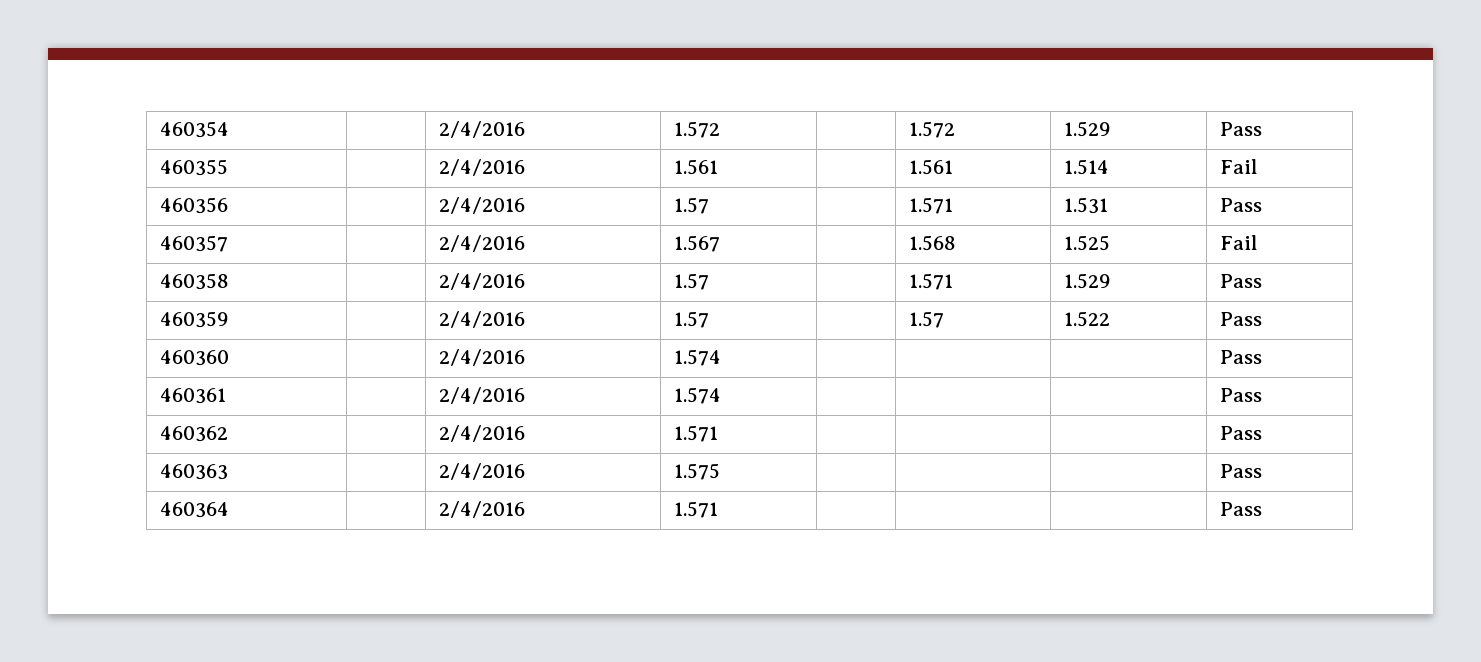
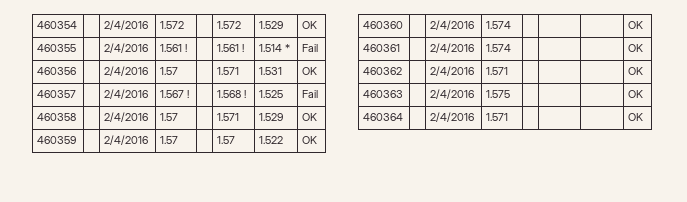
- 460354 | | 2/4/2016 | 1.572 | | 1.572 | 1.529 | Pass
+ 460354 | | 2/4/2016 | 1.572 | | 1.572 | 1.529 | OK
- 460355 | | 2/4/2016 | 1.561 | | 1.561 | 1.514 | Fail
+ 460355 | | 2/4/2016 | 1.561 ! | | 1.561 ! | 1.514 * | Fail
- 460356 | | 2/4/2016 | 1.57 | | 1.571 | 1.531 | Pass
+ 460356 | | 2/4/2016 | 1.57 | | 1.571 | 1.531 | OK
- 460357 | | 2/4/2016 | 1.567 | | 1.568 | 1.525 | Fail
+ 460357 | | 2/4/2016 | 1.567 ! | | 1.568 ! | 1.525 | Fail
- 460358 | | 2/4/2016 | 1.57 | | 1.571 | 1.529 | Pass
+ 460358 | | 2/4/2016 | 1.57 | | 1.571 | 1.529 | OK
- 460359 | | 2/4/2016 | 1.57 | | 1.57 | 1.522 | Pass
+ 460359 | | 2/4/2016 | 1.57 | | 1.57 | 1.522 | OK
- 460360 | | 2/4/2016 | 1.574 | | | | Pass
+ 460360 | | 2/4/2016 | 1.574 | | | | OK
- 460361 | | 2/4/2016 | 1.574 | | | | Pass
+ 460361 | | 2/4/2016 | 1.574 | | | | OK
- 460362 | | 2/4/2016 | 1.571 | | | | Pass
+ 460362 | | 2/4/2016 | 1.571 | | | | OK
- 460363 | | 2/4/2016 | 1.575 | | | | Pass
+ 460363 | | 2/4/2016 | 1.575 | | | | OK
- 460364 | | 2/4/2016 | 1.571 | | | | Pass
+ 460364 | | 2/4/2016 | 1.571 | | | | OK

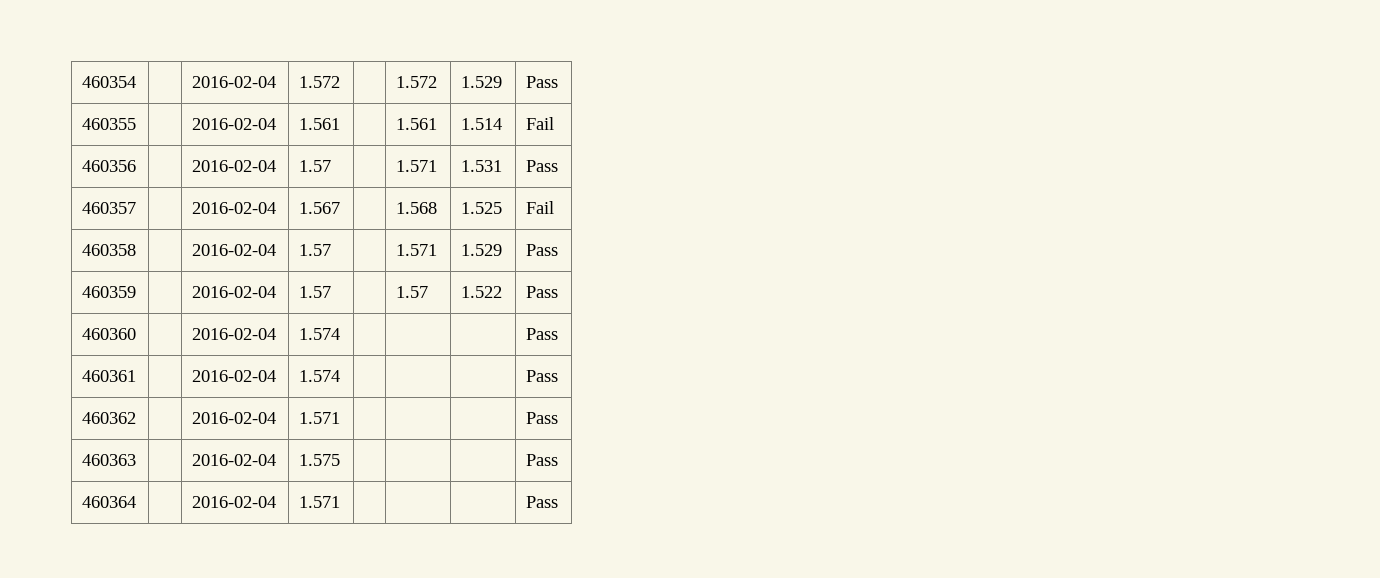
- 460354 | | 2/4/2016 | 1.572 | | 1.572 | 1.529 | OK
+ 460354 | | 2016-02-04 | 1.572 | | 1.572 | 1.529 | Pass
- 460355 | | 2/4/2016 | 1.561 ! | | 1.561 ! | 1.514 * | Fail
+ 460355 | | 2016-02-04 | 1.561 | | 1.561 | 1.514 | Fail
- 460356 | | 2/4/2016 | 1.57 | | 1.571 | 1.531 | OK
+ 460356 | | 2016-02-04 | 1.57 | | 1.571 | 1.531 | Pass
- 460357 | | 2/4/2016 | 1.567 ! | | 1.568 ! | 1.525 | Fail
+ 460357 | | 2016-02-04 | 1.567 | | 1.568 | 1.525 | Fail
- 460358 | | 2/4/2016 | 1.57 | | 1.571 | 1.529 | OK
+ 460358 | | 2016-02-04 | 1.57 | | 1.571 | 1.529 | Pass
- 460359 | | 2/4/2016 | 1.57 | | 1.57 | 1.522 | OK
+ 460359 | | 2016-02-04 | 1.57 | | 1.57 | 1.522 | Pass
- 460360 | | 2/4/2016 | 1.574 | | | | OK
+ 460360 | | 2016-02-04 | 1.574 | | | | Pass
- 460361 | | 2/4/2016 | 1.574 | | | | OK
+ 460361 | | 2016-02-04 | 1.574 | | | | Pass
- 460362 | | 2/4/2016 | 1.571 | | | | OK
+ 460362 | | 2016-02-04 | 1.571 | | | | Pass
- 460363 | | 2/4/2016 | 1.575 | | | | OK
+ 460363 | | 2016-02-04 | 1.575 | | | | Pass
- 460364 | | 2/4/2016 | 1.571 | | | | OK
+ 460364 | | 2016-02-04 | 1.571 | | | | Pass

